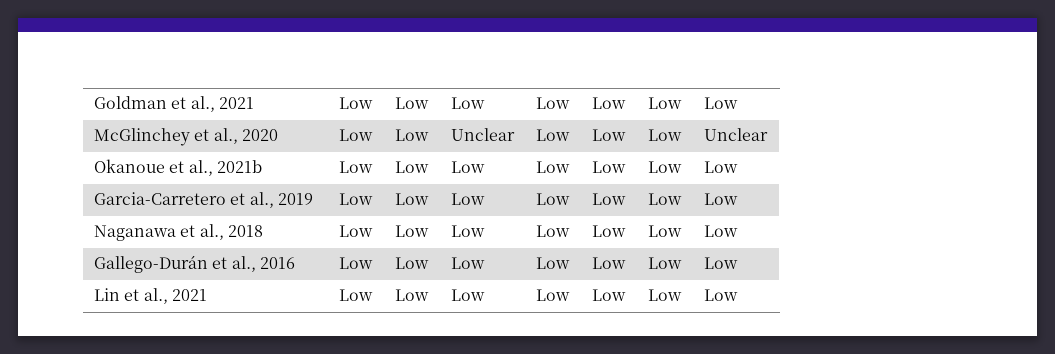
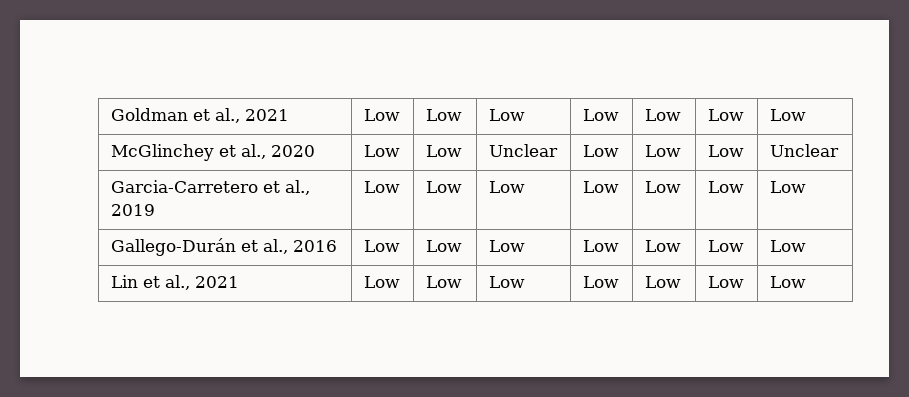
- Okanoue et al., 2021b | Low | Low | Low | Low | Low | Low | Low
- Naganawa et al., 2018 | Low | Low | Low | Low | Low | Low | Low

